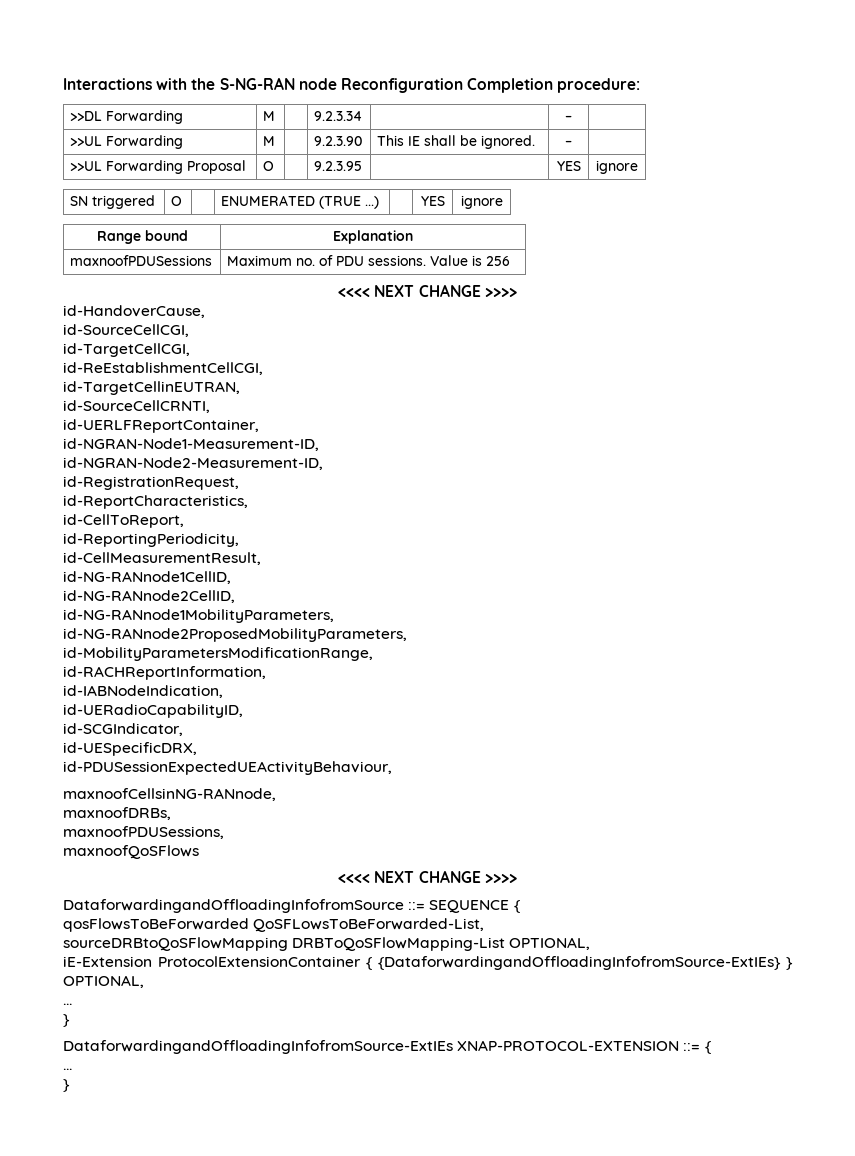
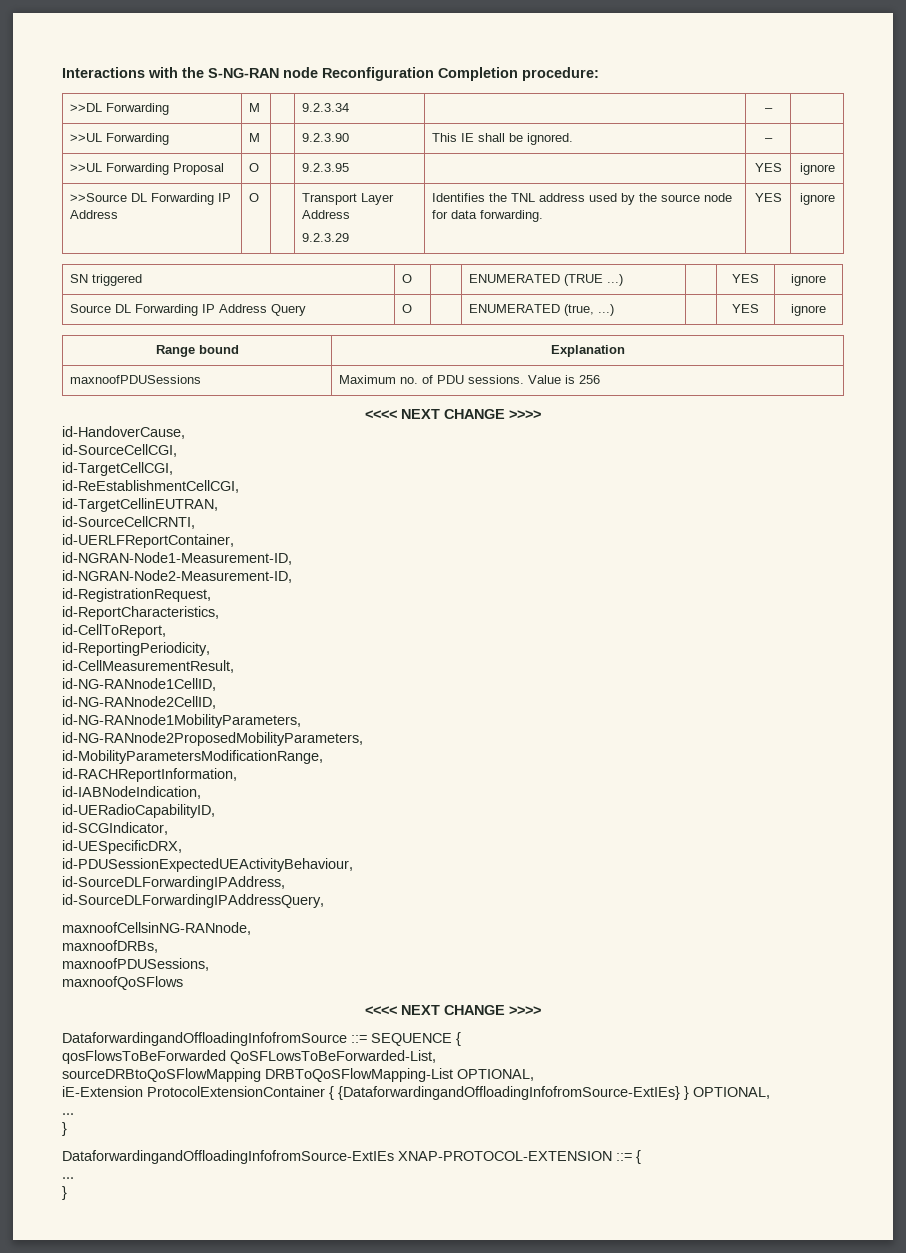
+ >>Source DL Forwarding IP Address | O | | Transport Layer Address
+ 9.2.3.29 | Identifies the TNL address used by the source node for data forwarding. | YES | ignore
+ Source DL Forwarding IP Address Query | O | | ENUMERATED (true, ...) | | YES | ignore
+ id-SourceDLForwardingIPAddress,
+ id-SourceDLForwardingIPAddressQuery,

